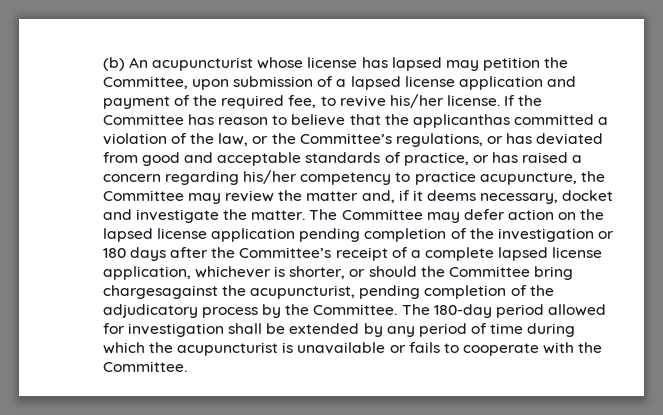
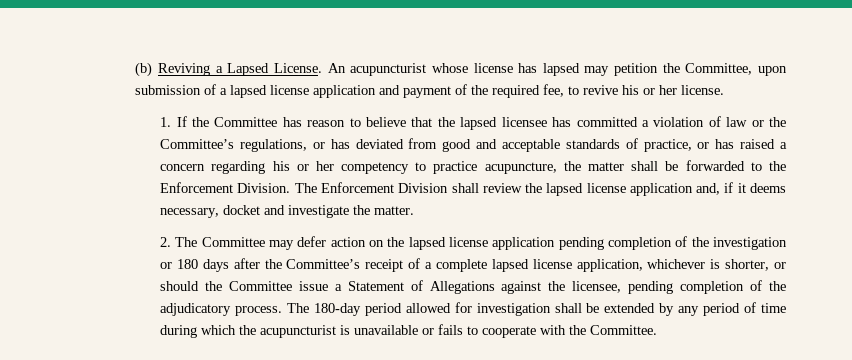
- (b) An acupuncturist whose license has lapsed may petition the Committee, upon submission of a lapsed license application and payment of the required fee, to revive his/her license. If the Committee has reason to believe that the applicanthas committed a violation of the law, or the Committee’s regulations, or has deviated from good and acceptable standards of practice, or has raised a concern regarding his/her competency to practice acupuncture, the Committee may review the matter and, if it deems necessary, docket and investigate the matter. The Committee may defer action on the lapsed license application pending completion of the investigation or 180 days after the Committee’s receipt of a complete lapsed license application, whichever is shorter, or should the Committee bring chargesagainst the acupuncturist, pending completion of the adjudicatory process by the Committee.
+ (b) Reviving a Lapsed License. An acupuncturist whose license has lapsed may petition the Committee, upon submission of a lapsed license application and payment of the required fee, to revive his or her license.
+ 1. If the Committee has reason to believe that the lapsed licensee has committed a violation of law or the Committee’s regulations, or has deviated from good and acceptable standards of practice, or has raised a concern regarding his or her competency to practice acupuncture, the matter shall be forwarded to the Enforcement Division. The Enforcement Division shall review the lapsed license application and, if it deems necessary, docket and investigate the matter.
+ 2. The Committee may defer action on the lapsed license application pending completion of the investigation or 180 days after the Committee’s receipt of a complete lapsed license application, whichever is shorter, or should the Committee issue a Statement of Allegations against the licensee, pending completion of the adjudicatory process.

